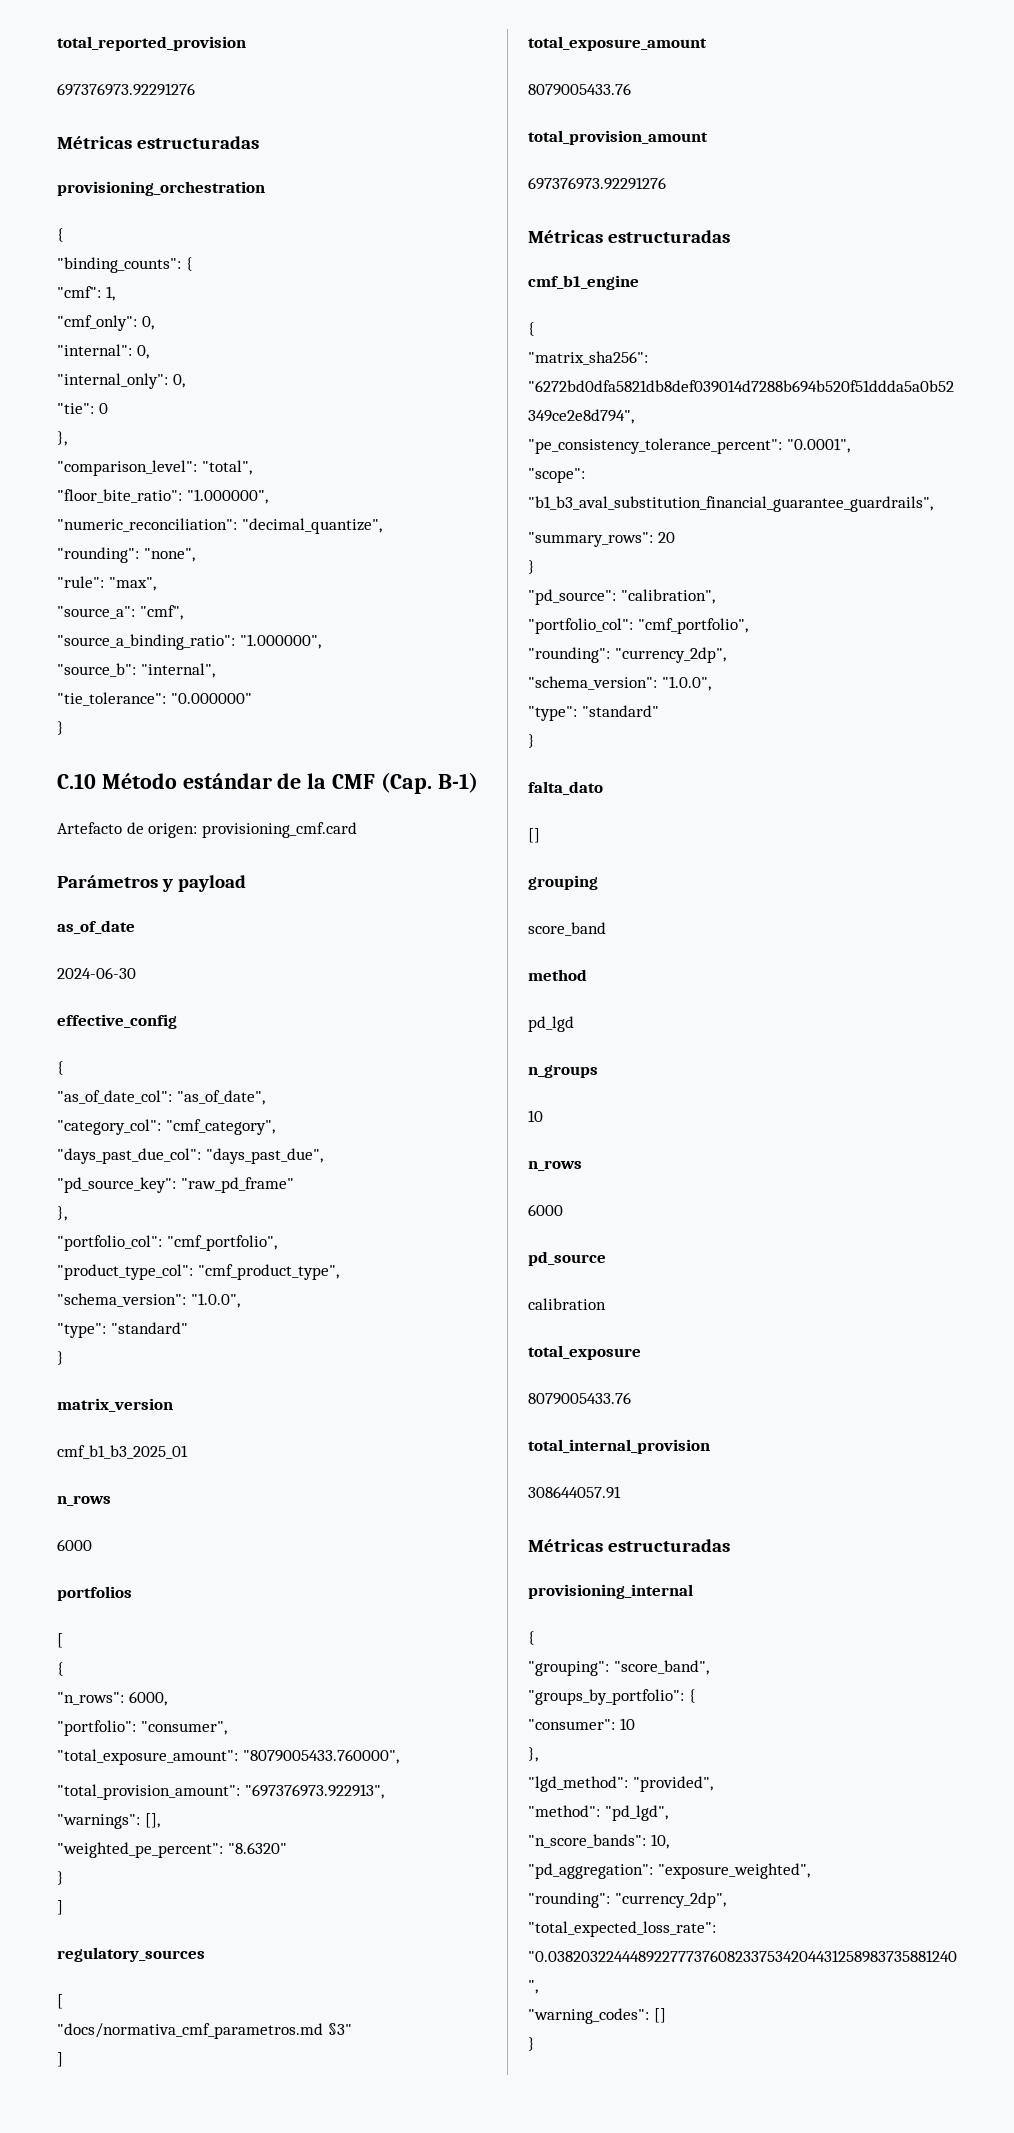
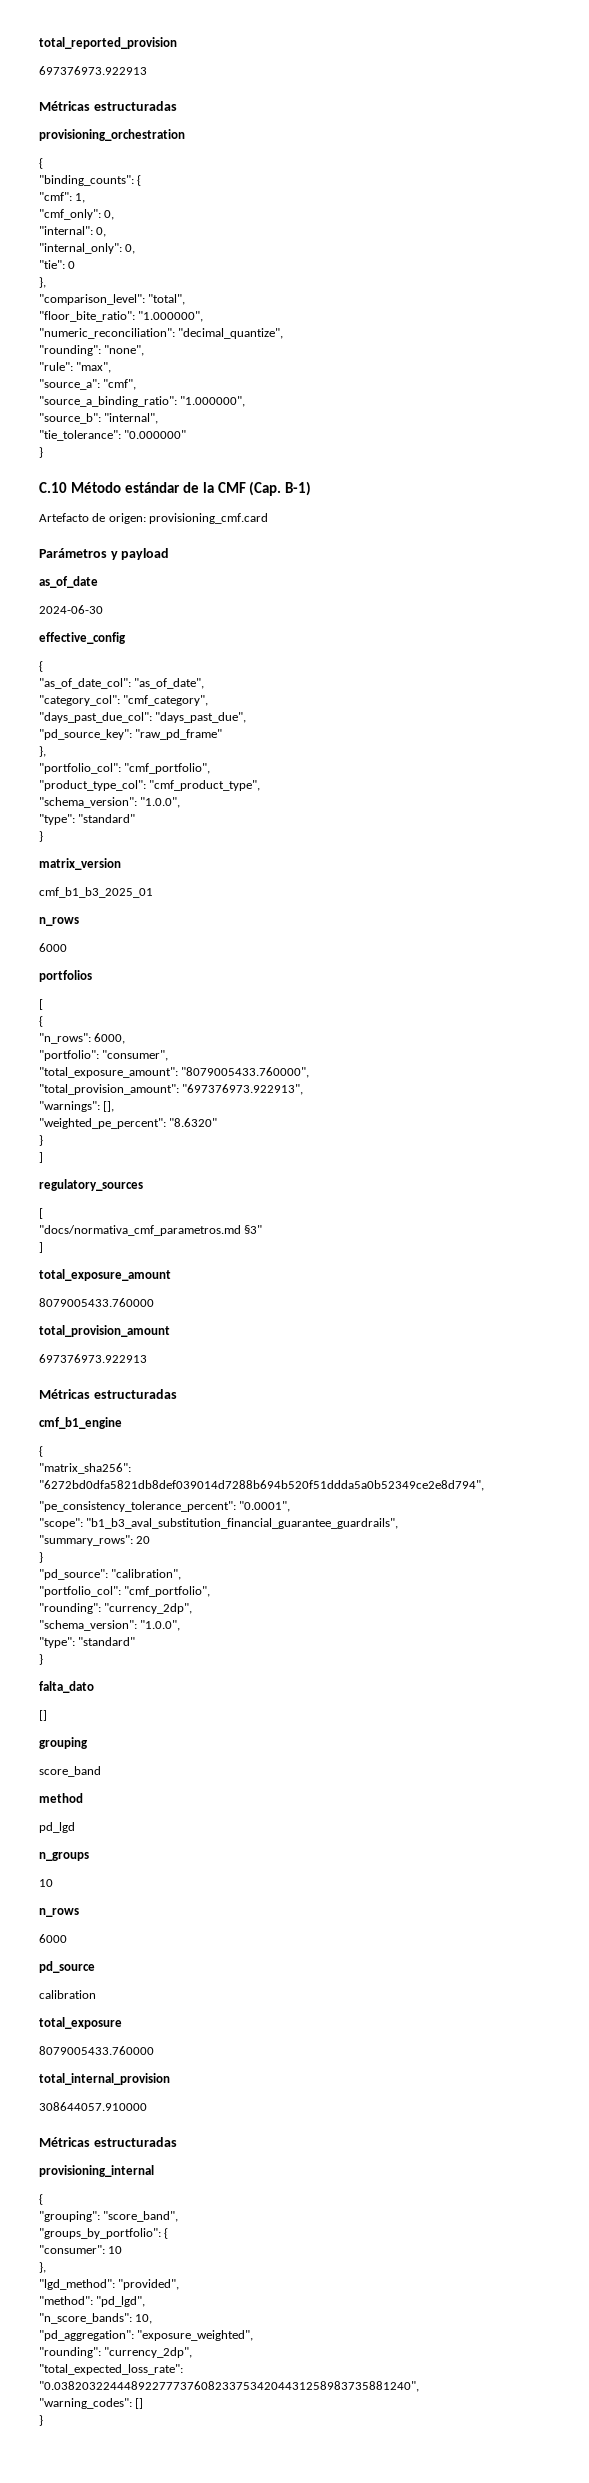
  total_reported_provision
- 697376973.92291276
+ 697376973.922913
  total_exposure_amount
- 8079005433.76
+ 8079005433.760000
  total_provision_amount
- 697376973.92291276
+ 697376973.922913
  total_exposure
- 8079005433.76
+ 8079005433.760000
- 308644057.91
+ 308644057.910000

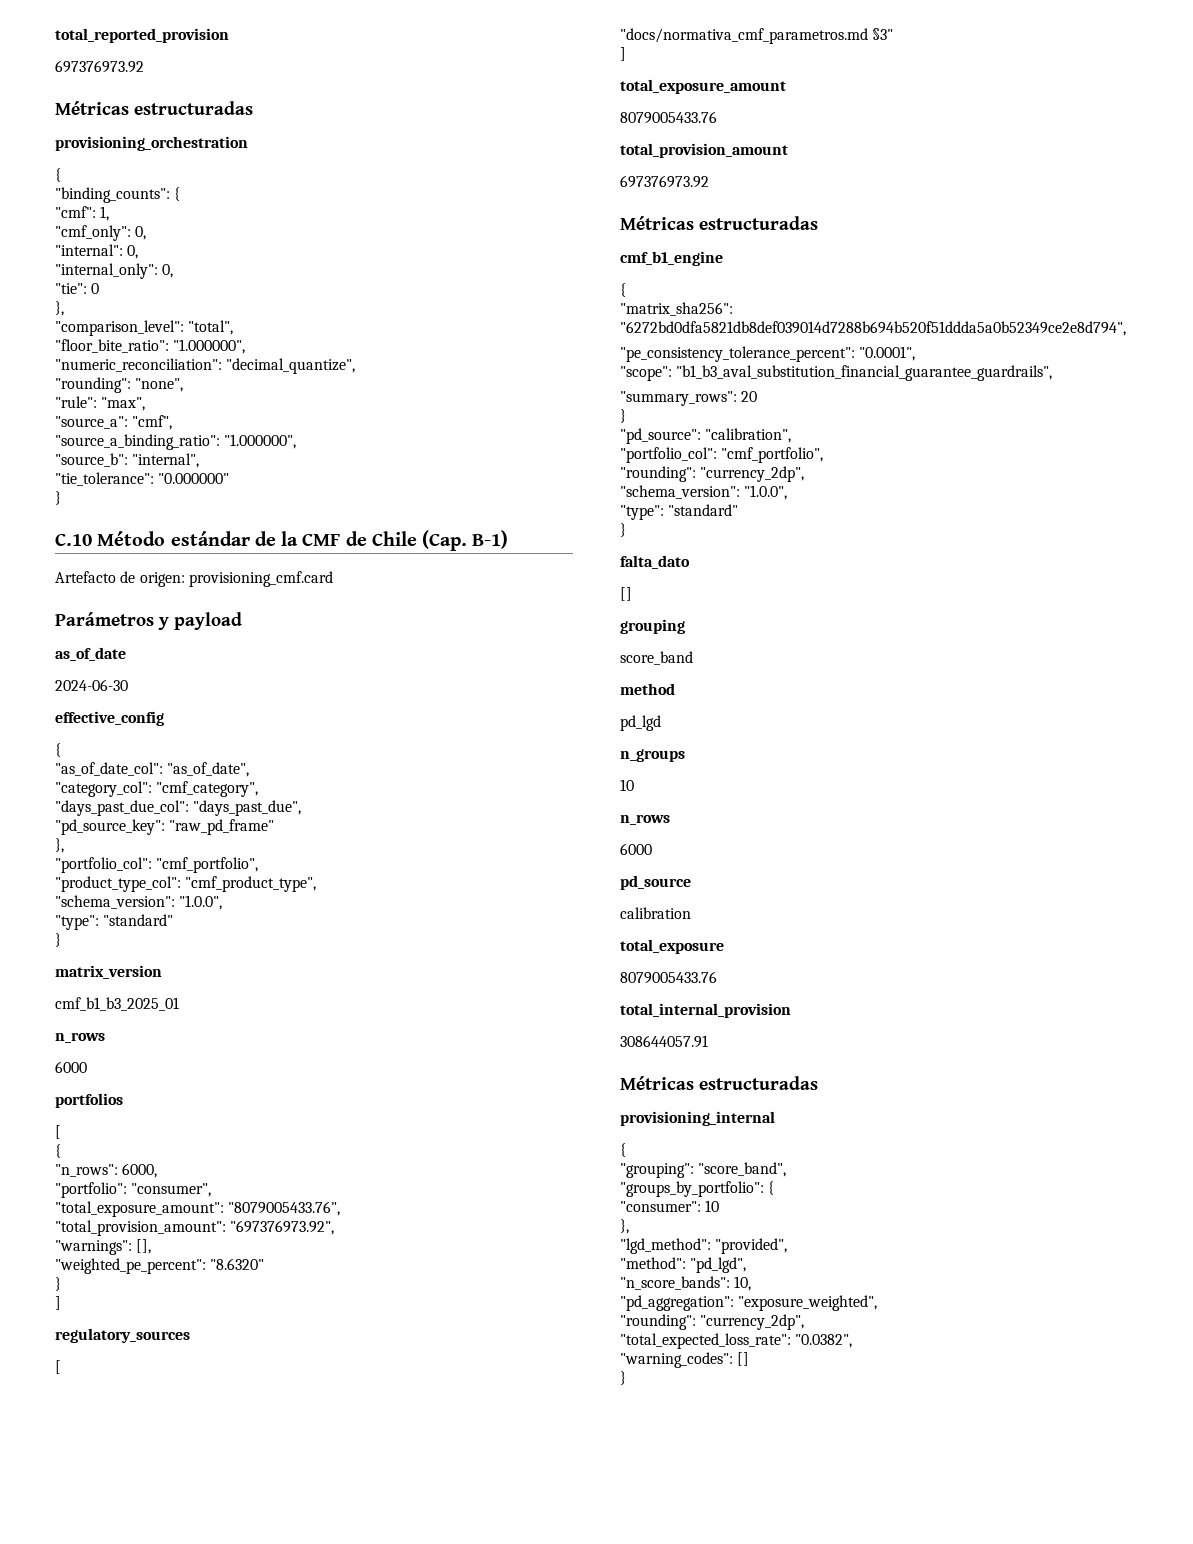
  total_reported_provision
- 697376973.922913
+ 697376973.92
- C.10 Método estándar de la CMF (Cap. B-1)
+ C.10 Método estándar de la CMF de Chile (Cap. B-1)
- "total_exposure_amount": "8079005433.760000",
+ "total_exposure_amount": "8079005433.76",
- "total_provision_amount": "697376973.922913",
+ "total_provision_amount": "697376973.92",
  total_exposure_amount
- 8079005433.760000
+ 8079005433.76
  total_provision_amount
- 697376973.922913
+ 697376973.92
  total_exposure
- 8079005433.760000
+ 8079005433.76
- 308644057.910000
+ 308644057.91
- "total_expected_loss_rate": "0.038203224448922777376082337534204431258983735881240",
+ "total_expected_loss_rate": "0.0382",

